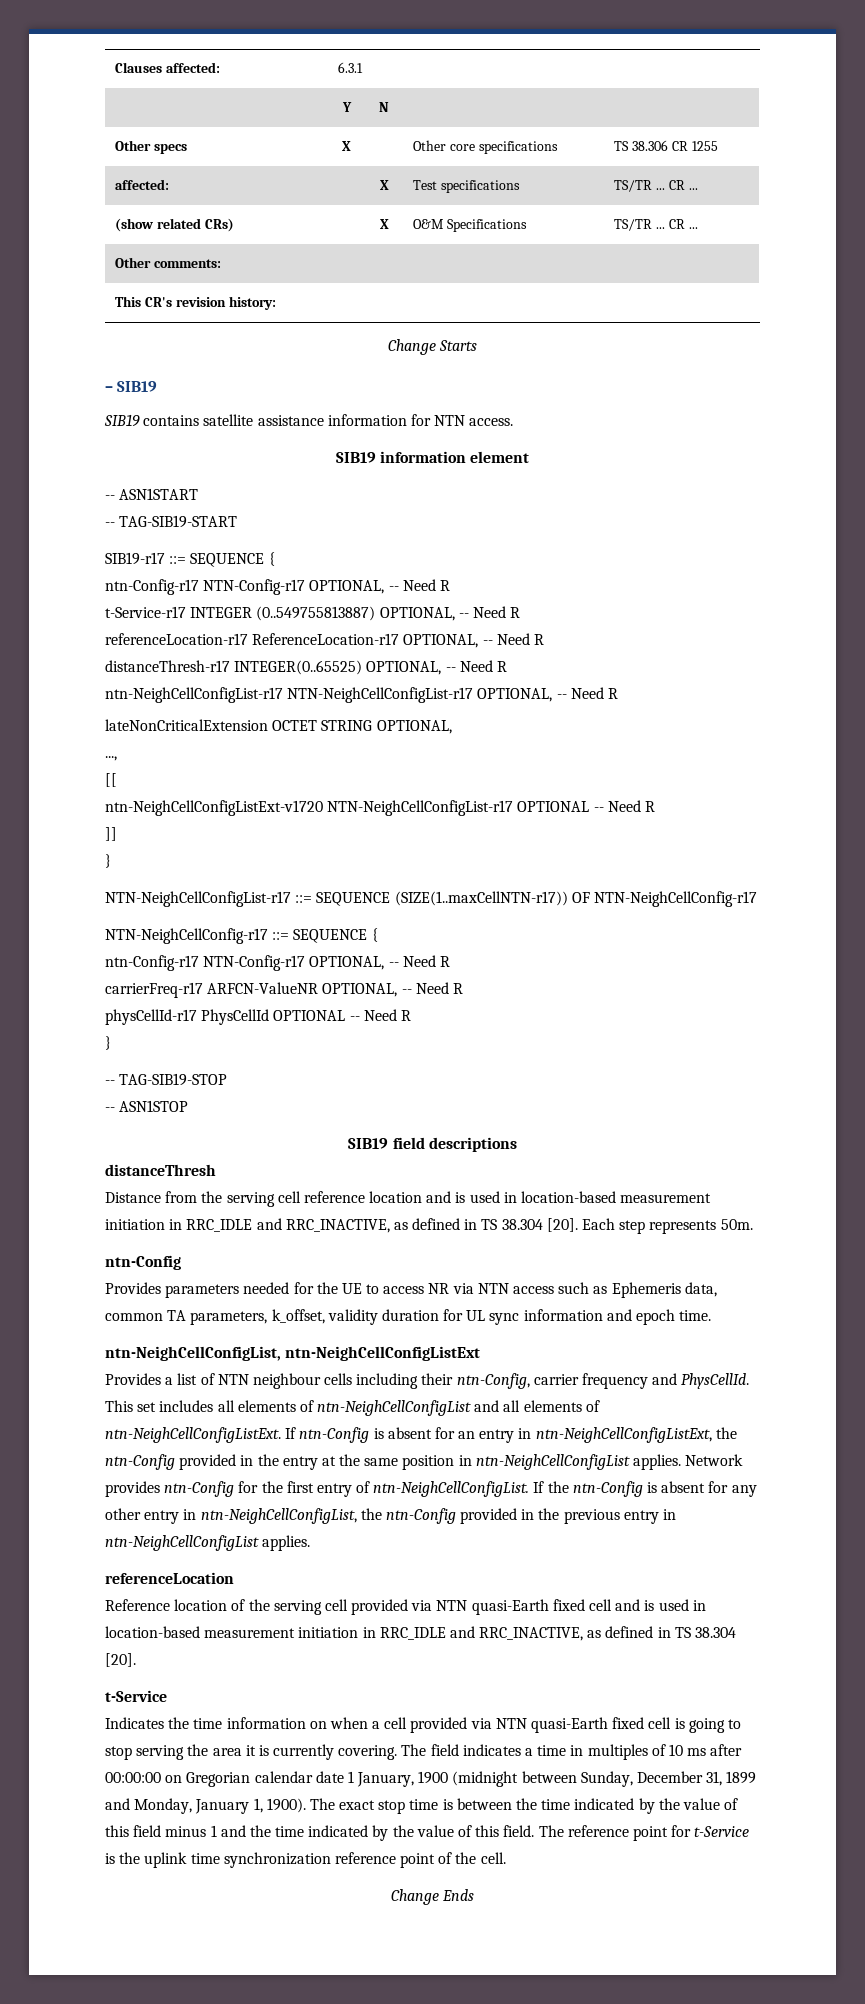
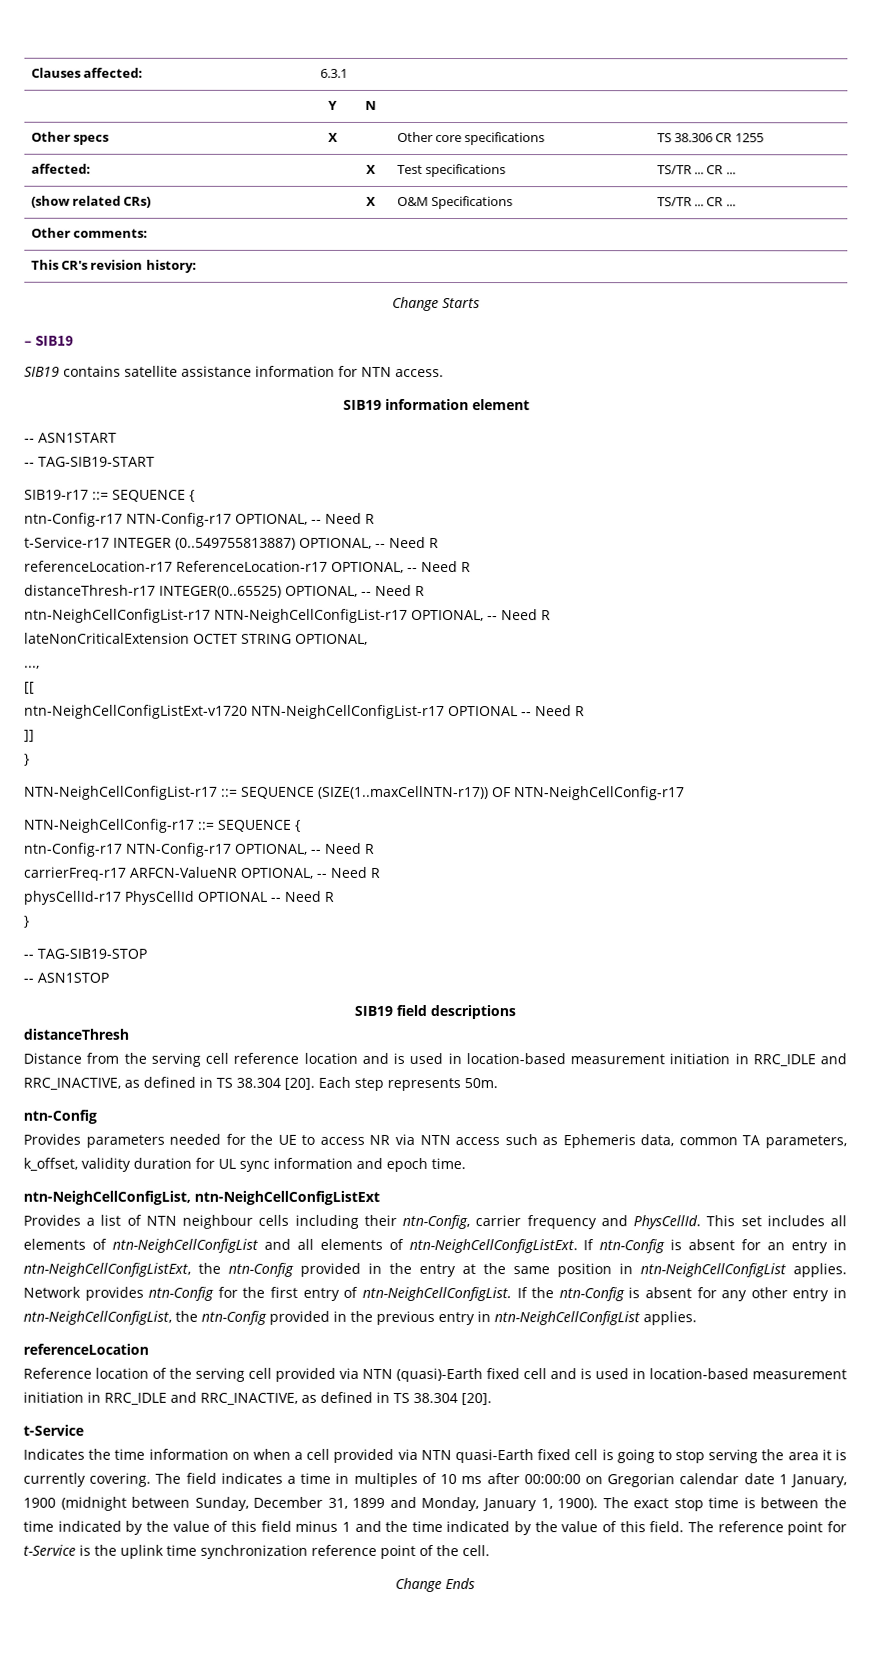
- Reference location of the serving cell provided via NTN quasi-Earth fixed cell and is used in location-based measurement initiation in RRC_IDLE and RRC_INACTIVE, as defined in TS 38.304 [20].
+ Reference location of the serving cell provided via NTN (quasi)-Earth fixed cell and is used in location-based measurement initiation in RRC_IDLE and RRC_INACTIVE, as defined in TS 38.304 [20].

